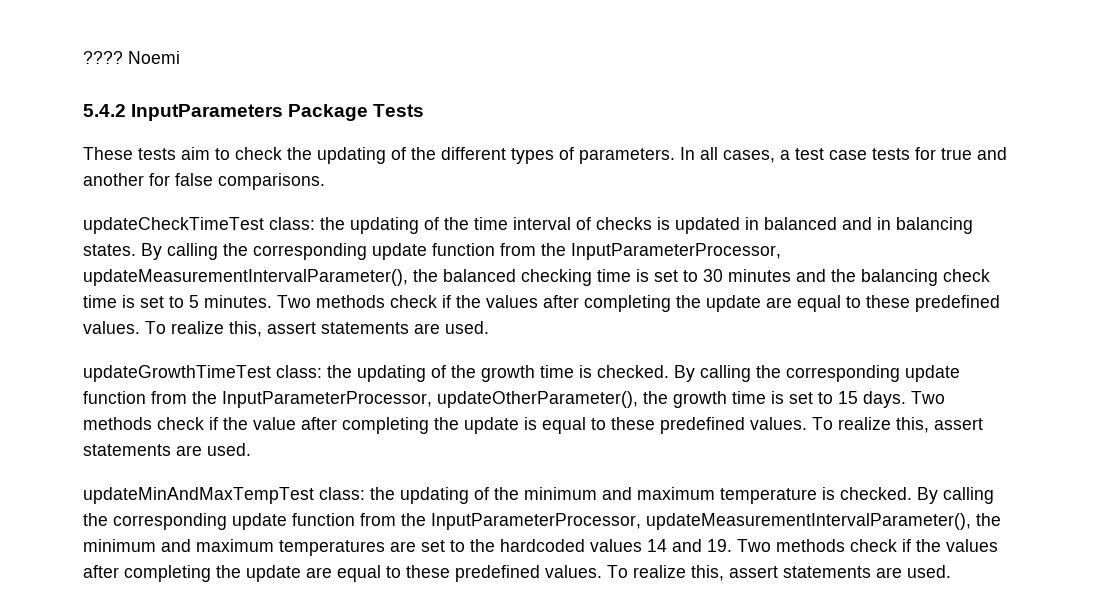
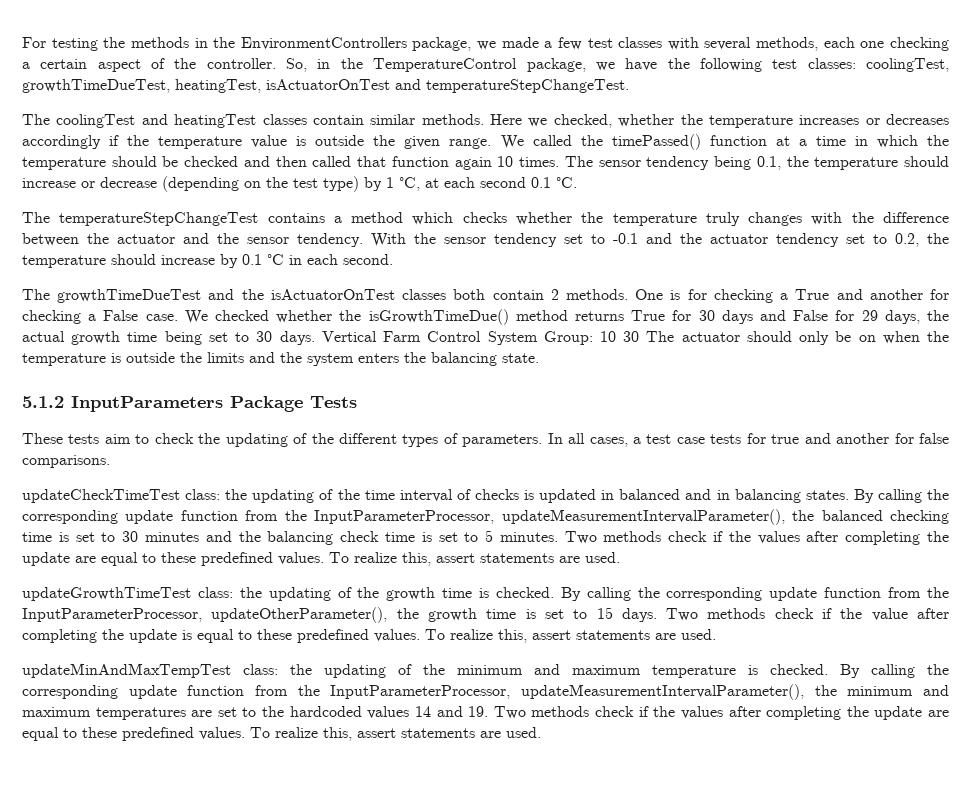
- ???? Noemi
- 5.4.2 InputParameters Package Tests
+ For testing the methods in the EnvironmentControllers package, we made a few test classes with several methods, each one checking a certain aspect of the controller. So, in the TemperatureControl package, we have the following test classes: coolingTest, growthTimeDueTest, heatingTest, isActuatorOnTest and temperatureStepChangeTest.
+ The coolingTest and heatingTest classes contain similar methods. Here we checked, whether the temperature increases or decreases accordingly if the temperature value is outside the given range. We called the timePassed() function at a time in which the temperature should be checked and then called that function again 10 times. The sensor tendency being 0.1, the temperature should increase or decrease (depending on the test type) by 1 °C, at each second 0.1 °C.
+ The temperatureStepChangeTest contains a method which checks whether the temperature truly changes with the difference between the actuator and the sensor tendency. With the sensor tendency set to -0.1 and the actuator tendency set to 0.2, the temperature should increase by 0.1 °C in each second.
+ The growthTimeDueTest and the isActuatorOnTest classes both contain 2 methods. One is for checking a True and another for checking a False case. We checked whether the isGrowthTimeDue() method returns True for 30 days and False for 29 days, the actual growth time being set to 30 days. Vertical Farm Control System Group: 10 30 The actuator should only be on when the temperature is outside the limits and the system enters the balancing state.
+ 5.1.2 InputParameters Package Tests

